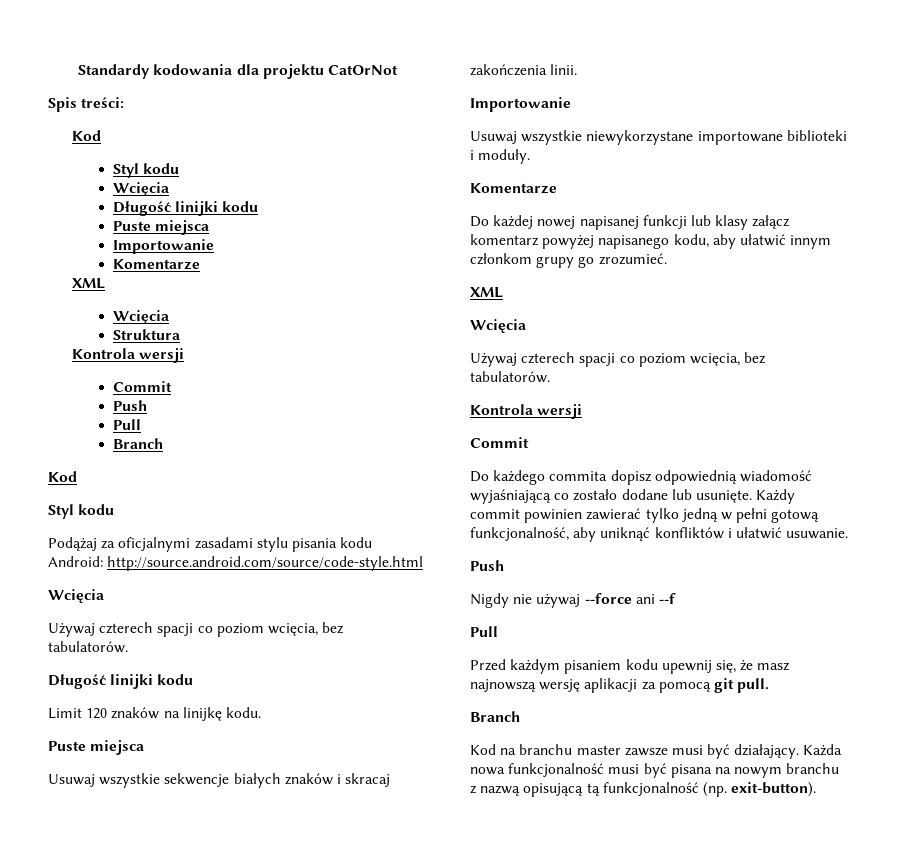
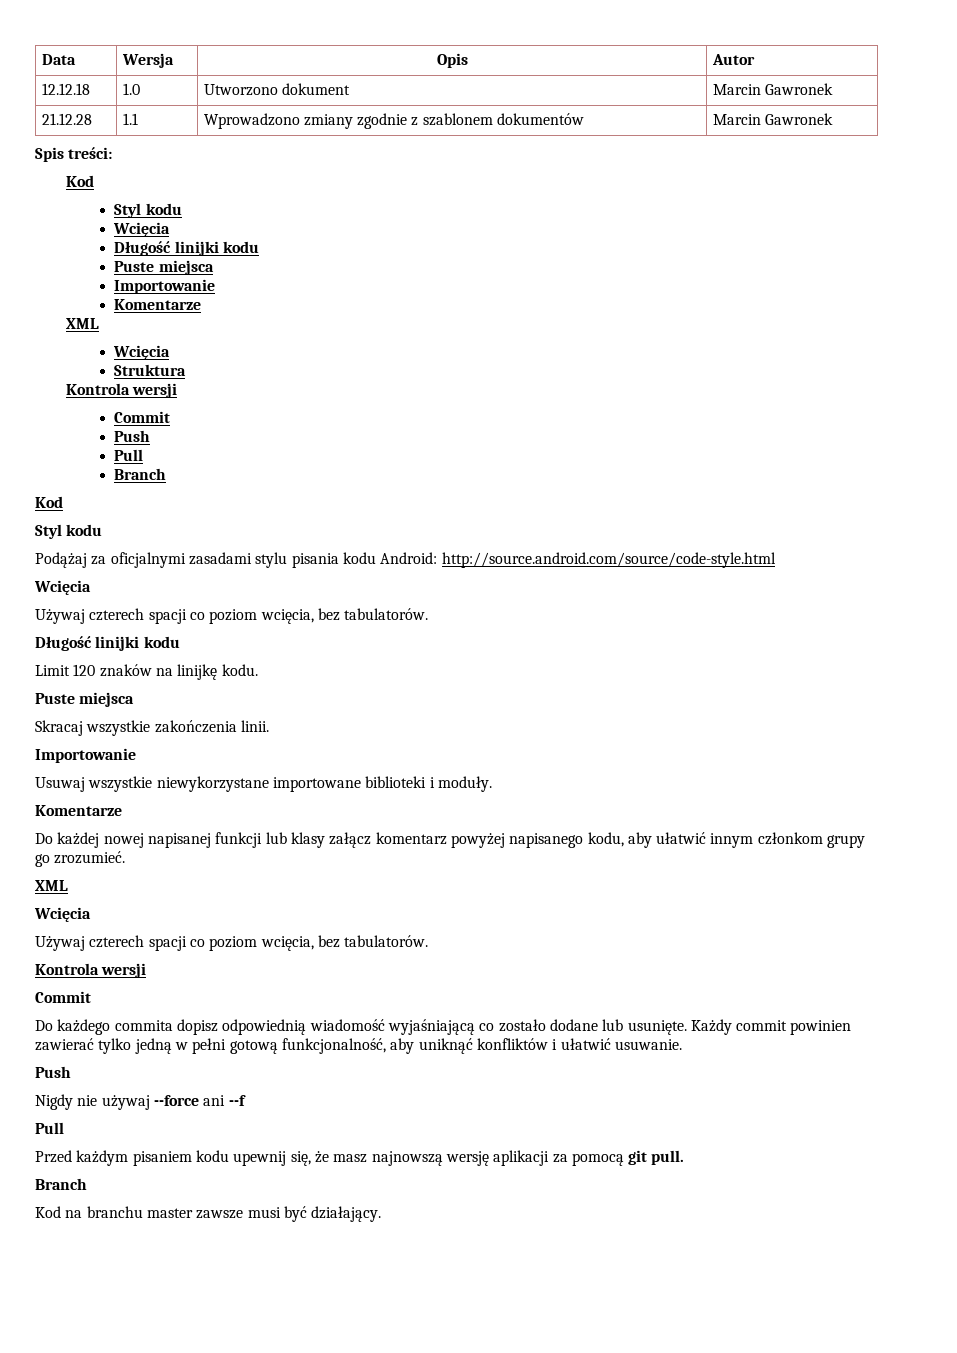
- Standardy kodowania dla projektu CatOrNot
+ Data | Wersja | Opis | Autor
+ 12.12.18 | 1.0 | Utworzono dokument | Marcin Gawronek
+ 21.12.28 | 1.1 | Wprowadzono zmiany zgodnie z szablonem dokumentów | Marcin Gawronek
- Usuwaj wszystkie sekwencje białych znaków i skracaj zakończenia linii.
+ Skracaj wszystkie zakończenia linii.
- Każda nowa funkcjonalność musi być pisana na nowym branchu z nazwą opisującą tą funkcjonalność (np. exit-button).

